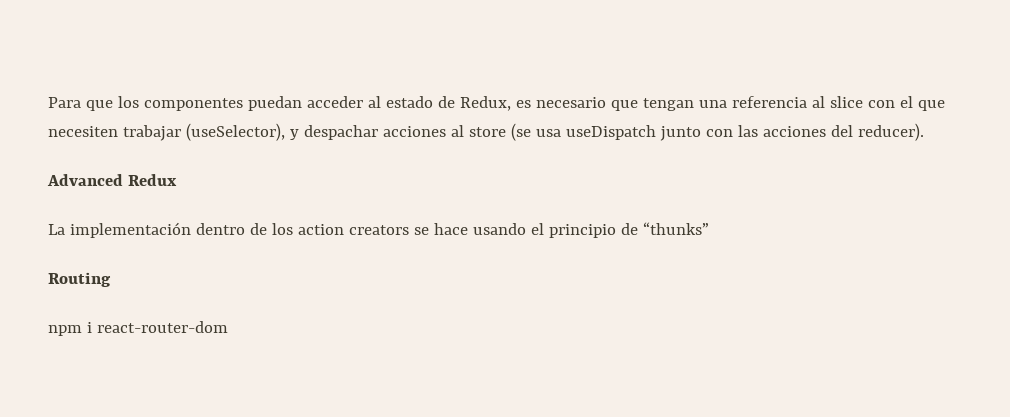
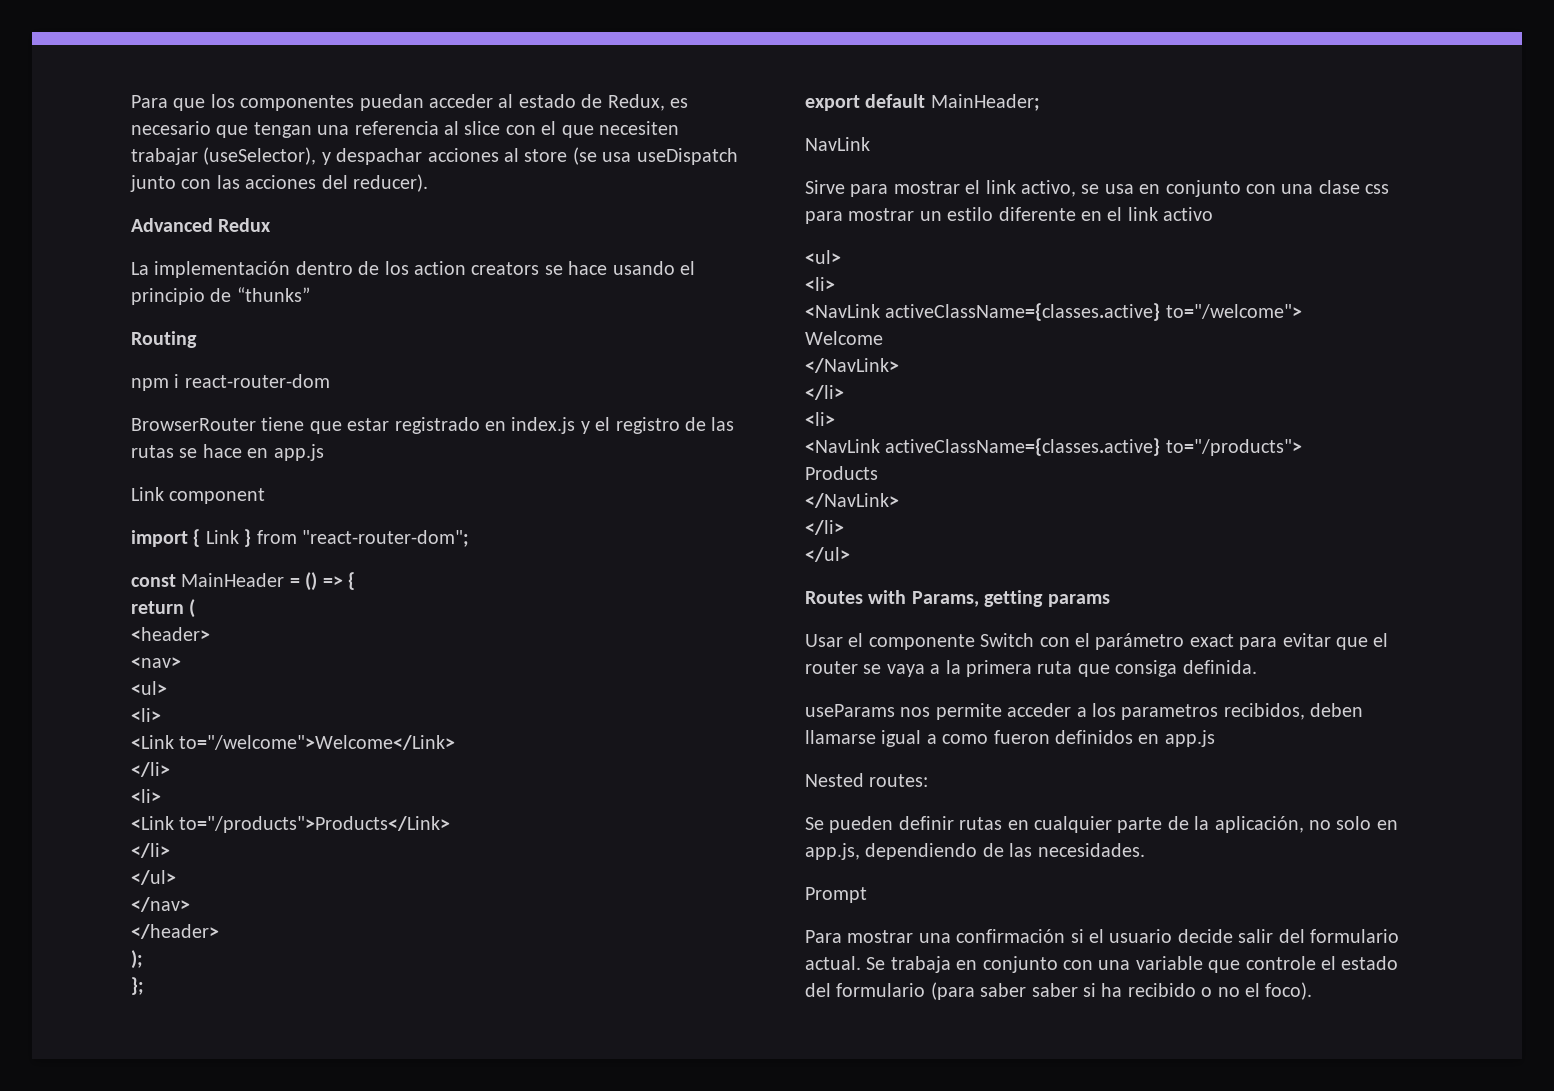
+ BrowserRouter tiene que estar registrado en index.js y el registro de las rutas se hace en app.js
+ Link component
+ import { Link } from "react-router-dom";
+ const MainHeader = () => {
+ return (
+ <header>
+ <nav>
+ <ul>
+ <li>
+ <Link to="/welcome">Welcome</Link>
+ </li>
+ <li>
+ <Link to="/products">Products</Link>
+ </li>
+ </ul>
+ </nav>
+ </header>
+ );
+ };
+ export default MainHeader;
+ NavLink
+ Sirve para mostrar el link activo, se usa en conjunto con una clase css para mostrar un estilo diferente en el link activo
+ <ul>
+ <li>
+ <NavLink activeClassName={classes.active} to="/welcome">
+ Welcome
+ </NavLink>
+ </li>
+ <li>
+ <NavLink activeClassName={classes.active} to="/products">
+ Products
+ </NavLink>
+ </li>
+ </ul>
+ Routes with Params, getting params
+ Usar el componente Switch con el parámetro exact para evitar que el router se vaya a la primera ruta que consiga definida.
+ useParams nos permite acceder a los parametros recibidos, deben llamarse igual a como fueron definidos en app.js
+ Nested routes:
+ Se pueden definir rutas en cualquier parte de la aplicación, no solo en app.js, dependiendo de las necesidades.
+ Prompt
+ Para mostrar una confirmación si el usuario decide salir del formulario actual. Se trabaja en conjunto con una variable que controle el estado del formulario (para saber saber si ha recibido o no el foco).

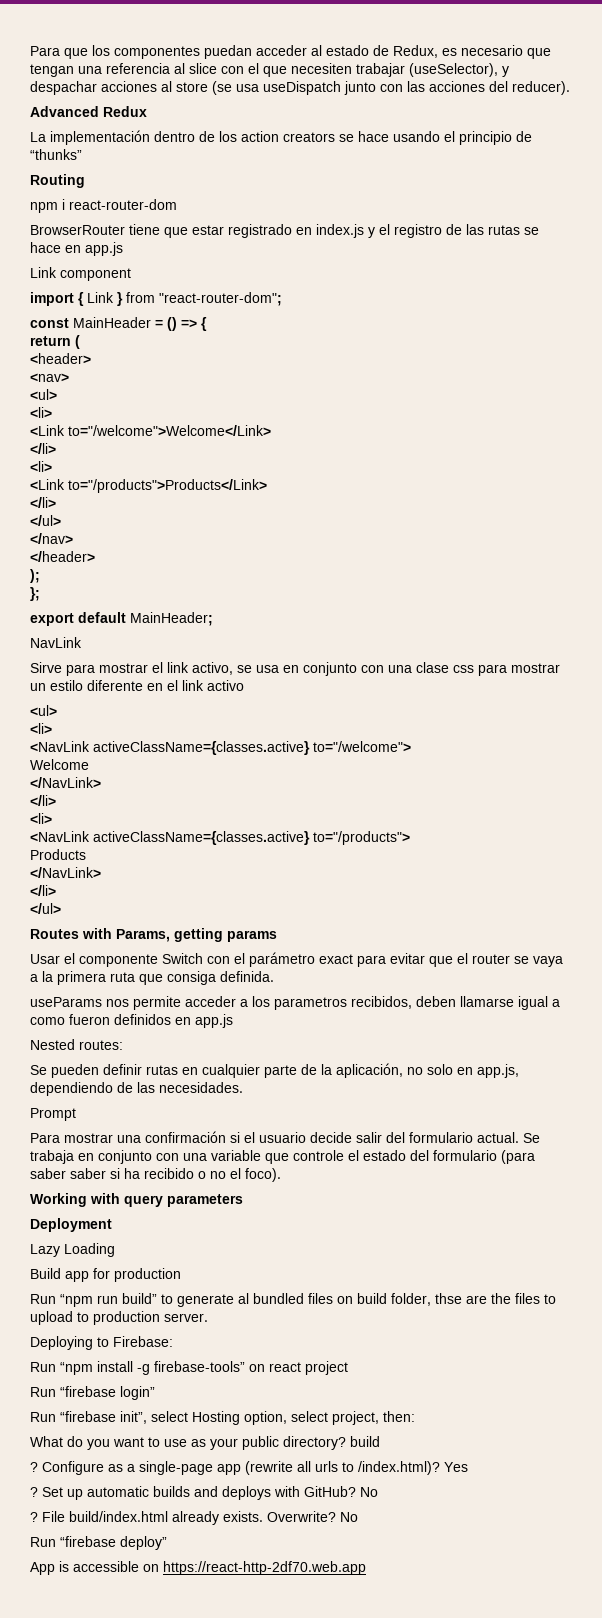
+ Working with query parameters
+ Deployment
+ Lazy Loading
+ Build app for production
+ Run “npm run build” to generate al bundled files on build folder, thse are the files to upload to production server.
+ Deploying to Firebase:
+ Run “npm install -g firebase-tools” on react project
+ Run “firebase login”
+ Run “firebase init”, select Hosting option, select project, then:
+ What do you want to use as your public directory? build
+ ? Configure as a single-page app (rewrite all urls to /index.html)? Yes
+ ? Set up automatic builds and deploys with GitHub? No
+ ? File build/index.html already exists. Overwrite? No
+ Run “firebase deploy”
+ App is accessible on https://react-http-2df70.web.app

